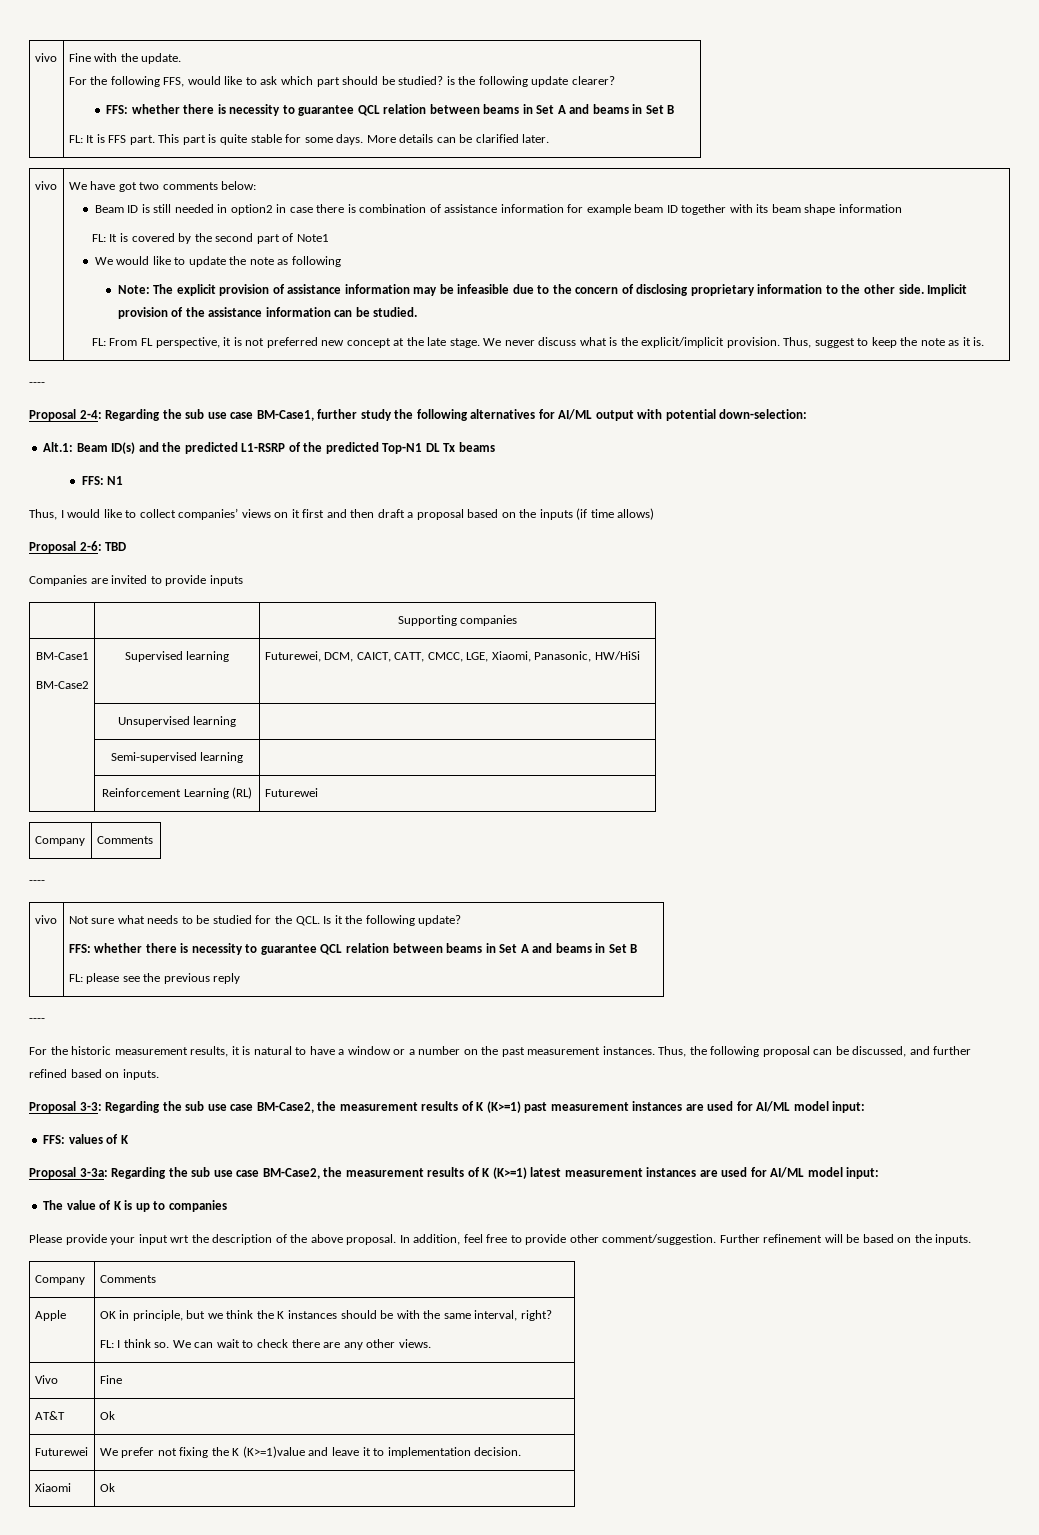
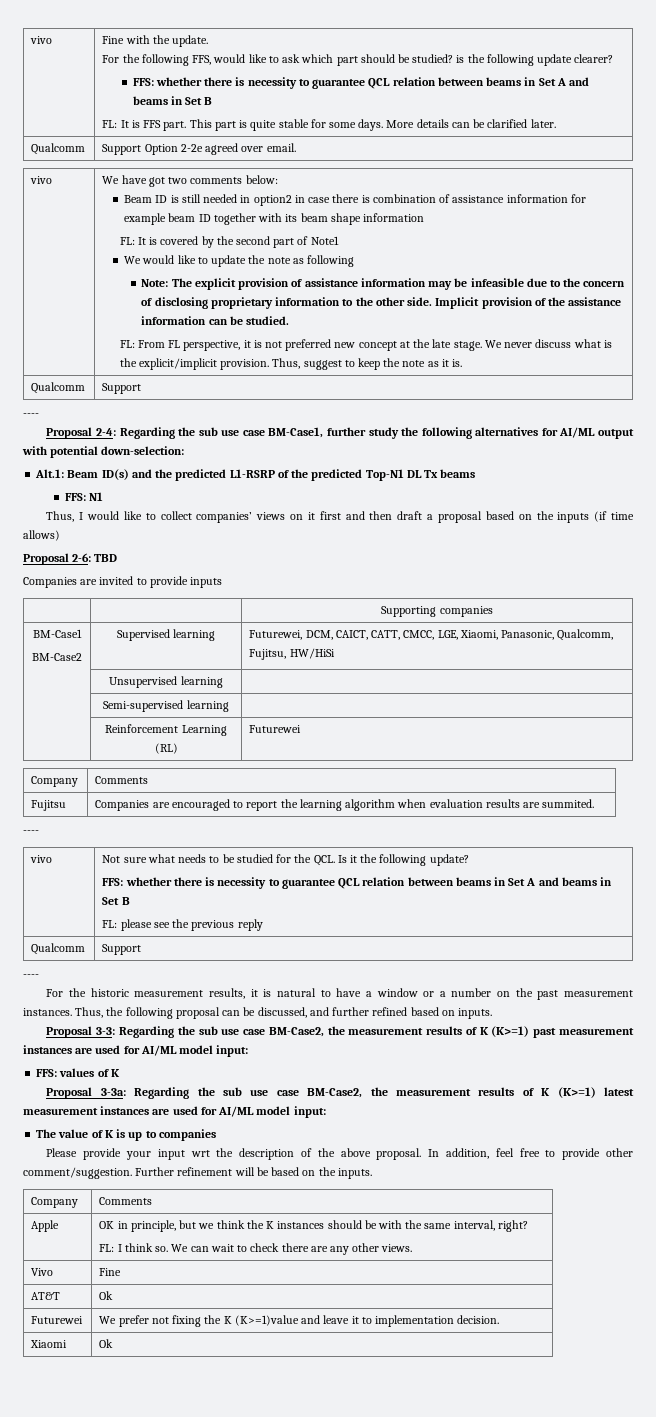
+ Qualcomm | Support Option 2-2e agreed over email.
  Thus, suggest to keep the note as it is.
+ Qualcomm | Support
  BM-Case1
- BM-Case2 | Supervised learning | Futurewei, DCM, CAICT, CATT, CMCC, LGE, Xiaomi, Panasonic, HW/HiSi
+ BM-Case2 | Supervised learning | Futurewei, DCM, CAICT, CATT, CMCC, LGE, Xiaomi, Panasonic, Qualcomm, Fujitsu, HW/HiSi
+ Fujitsu | Companies are encouraged to report the learning algorithm when evaluation results are summited.
  FL: please see the previous reply
+ Qualcomm | Support

